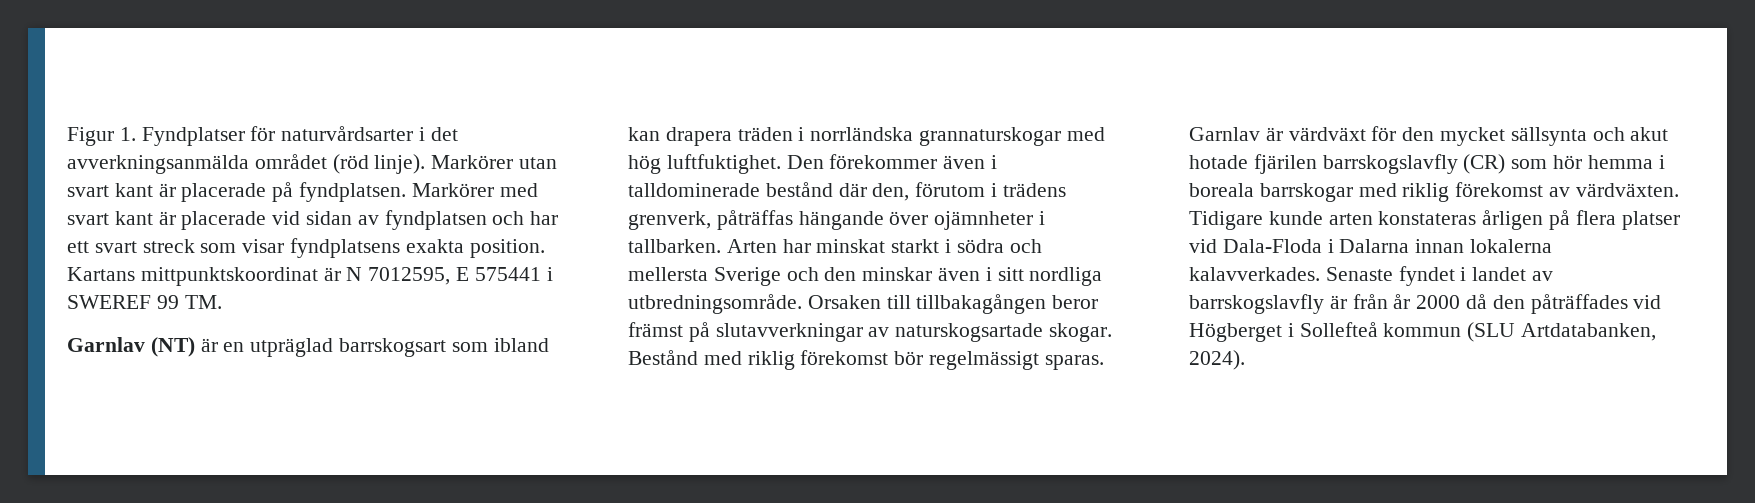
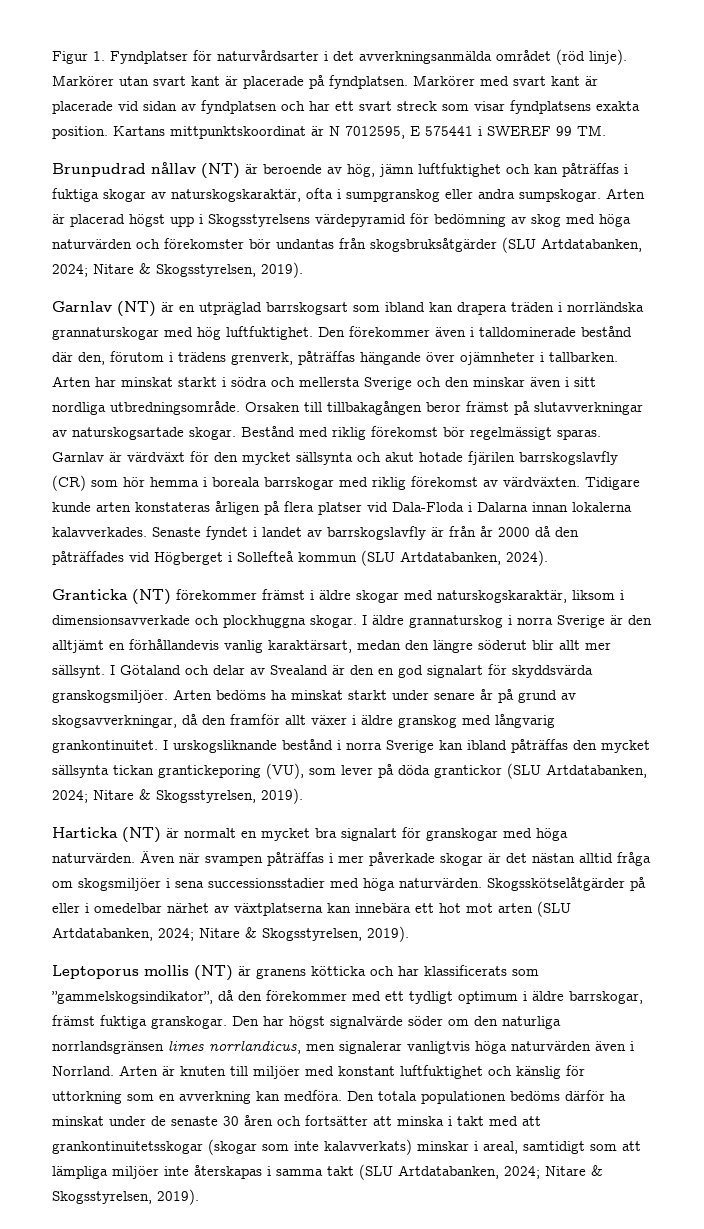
+ Brunpudrad nållav (NT) är beroende av hög, jämn luftfuktighet och kan påträffas i fuktiga skogar av naturskogskaraktär, ofta i sumpgranskog eller andra sumpskogar. Arten är placerad högst upp i Skogsstyrelsens värdepyramid för bedömning av skog med höga naturvärden och förekomster bör undantas från skogsbruksåtgärder (SLU Artdatabanken, 2024; Nitare & Skogsstyrelsen, 2019).
+ Granticka (NT) förekommer främst i äldre skogar med naturskogskaraktär, liksom i dimensionsavverkade och plockhuggna skogar. I äldre grannaturskog i norra Sverige är den alltjämt en förhållandevis vanlig karaktärsart, medan den längre söderut blir allt mer sällsynt. I Götaland och delar av Svealand är den en god signalart för skyddsvärda granskogsmiljöer. Arten bedöms ha minskat starkt under senare år på grund av skogsavverkningar, då den framför allt växer i äldre granskog med långvarig grankontinuitet. I urskogsliknande bestånd i norra Sverige kan ibland påträffas den mycket sällsynta tickan grantickeporing (VU), som lever på döda grantickor (SLU Artdatabanken, 2024; Nitare & Skogsstyrelsen, 2019).
+ Harticka (NT) är normalt en mycket bra signalart för granskogar med höga naturvärden. Även när svampen påträffas i mer påverkade skogar är det nästan alltid fråga om skogsmiljöer i sena successionsstadier med höga naturvärden. Skogsskötselåtgärder på eller i omedelbar närhet av växtplatserna kan innebära ett hot mot arten (SLU Artdatabanken, 2024; Nitare & Skogsstyrelsen, 2019).
+ Leptoporus mollis (NT) är granens kötticka och har klassificerats som ”gammelskogsindikator”, då den förekommer med ett tydligt optimum i äldre barrskogar, främst fuktiga granskogar. Den har högst signalvärde söder om den naturliga norrlandsgränsen limes norrlandicus, men signalerar vanligtvis höga naturvärden även i Norrland. Arten är knuten till miljöer med konstant luftfuktighet och känslig för uttorkning som en avverkning kan medföra. Den totala populationen bedöms därför ha minskat under de senaste 30 åren och fortsätter att minska i takt med att grankontinuitetsskogar (skogar som inte kalavverkats) minskar i areal, samtidigt som att lämpliga miljöer inte återskapas i samma takt (SLU Artdatabanken, 2024; Nitare & Skogsstyrelsen, 2019).

